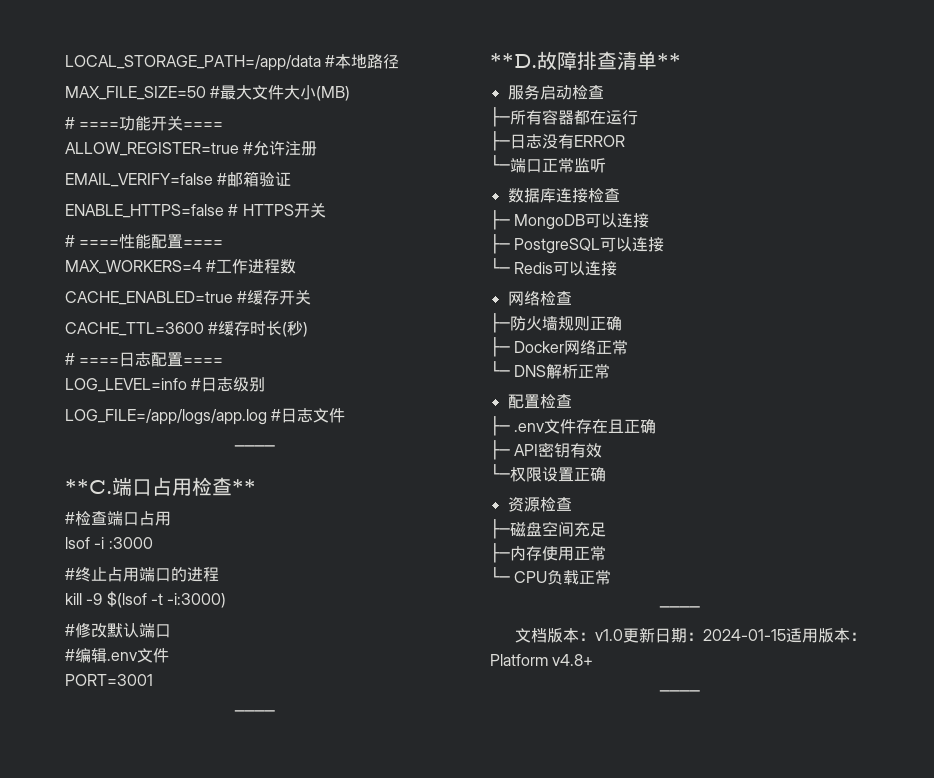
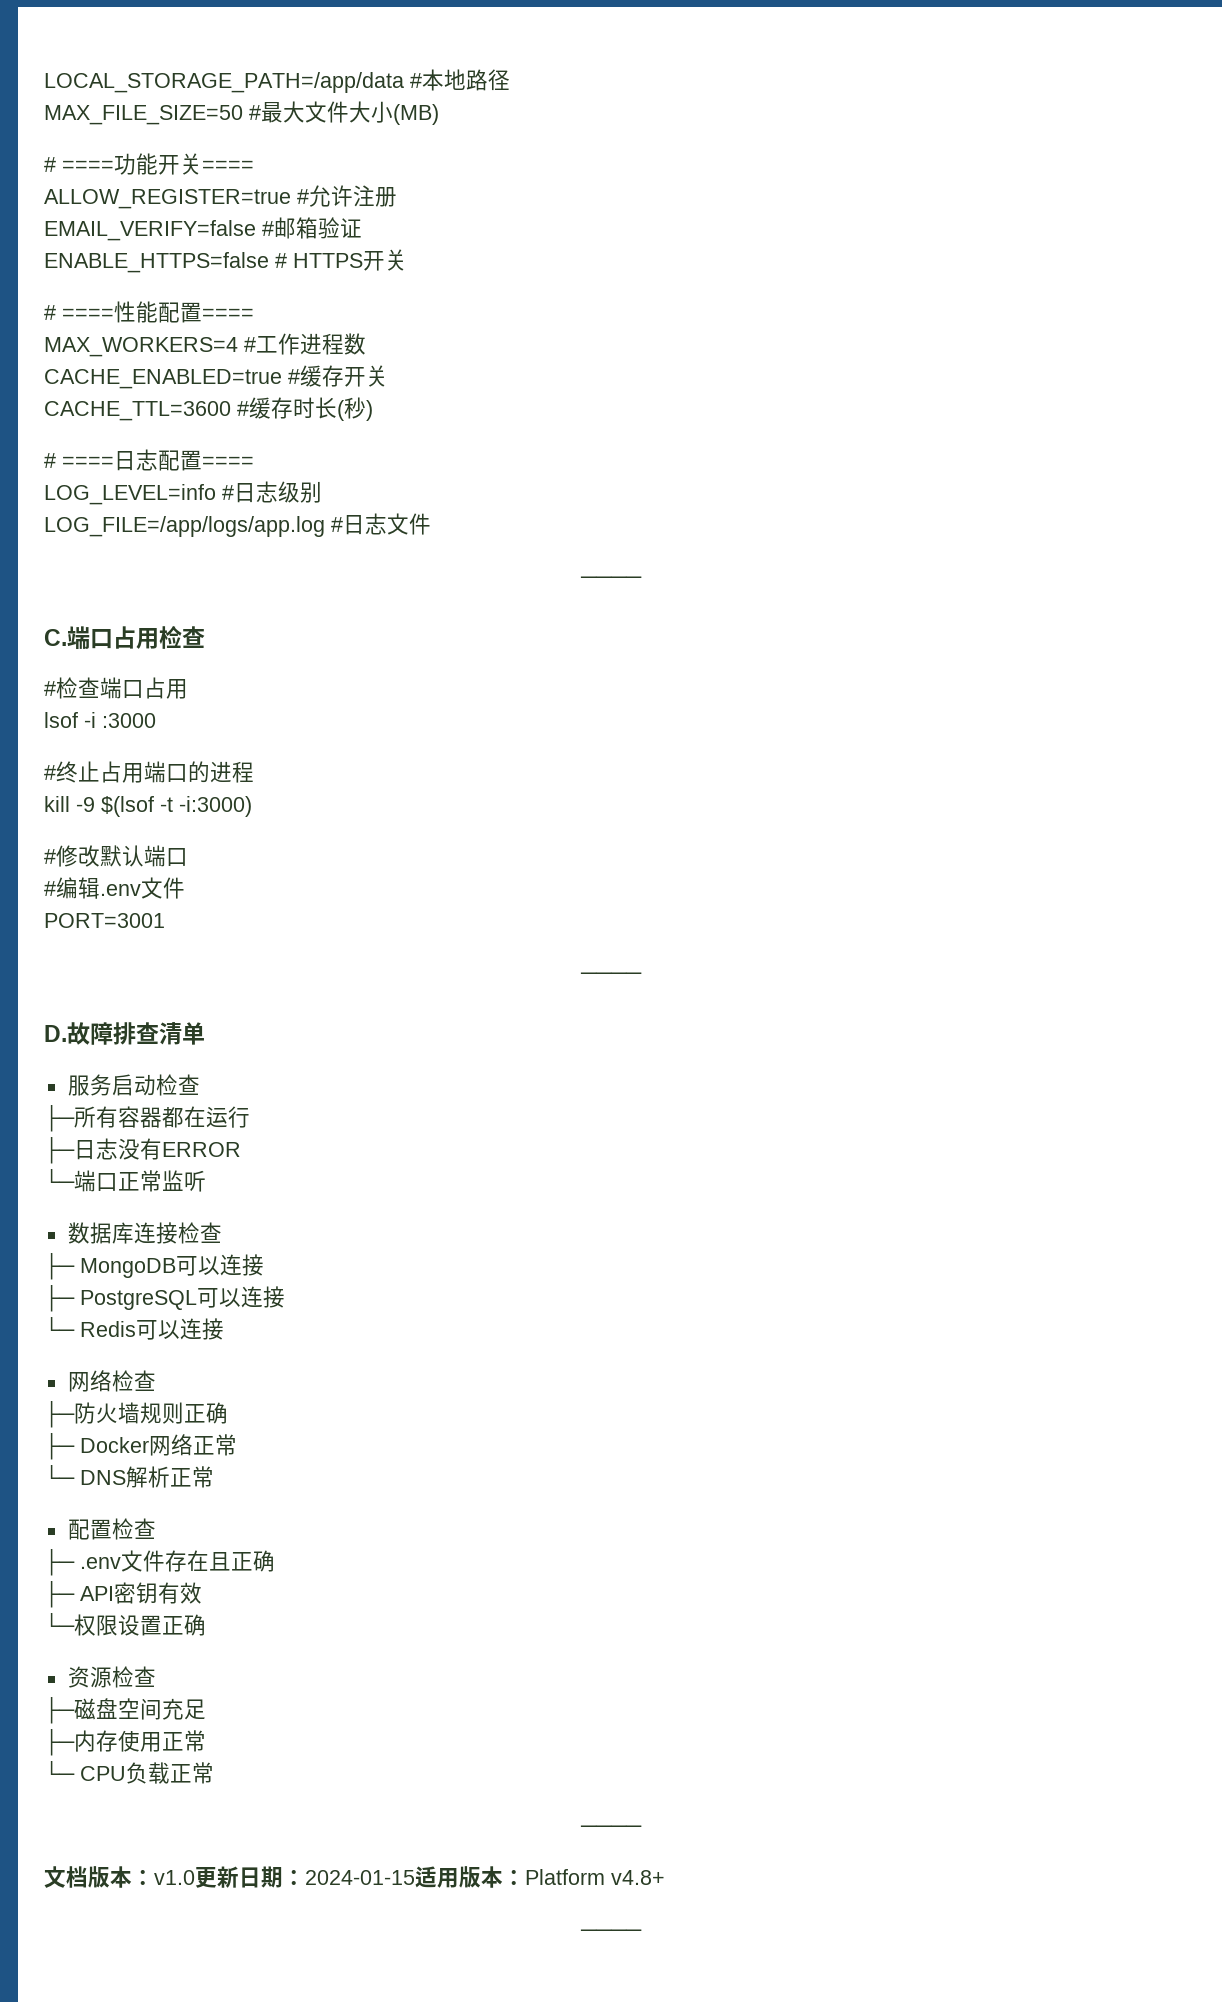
- **C.端口占用检查**
+ C.端口占用检查
- **D.故障排查清单**
+ D.故障排查清单

